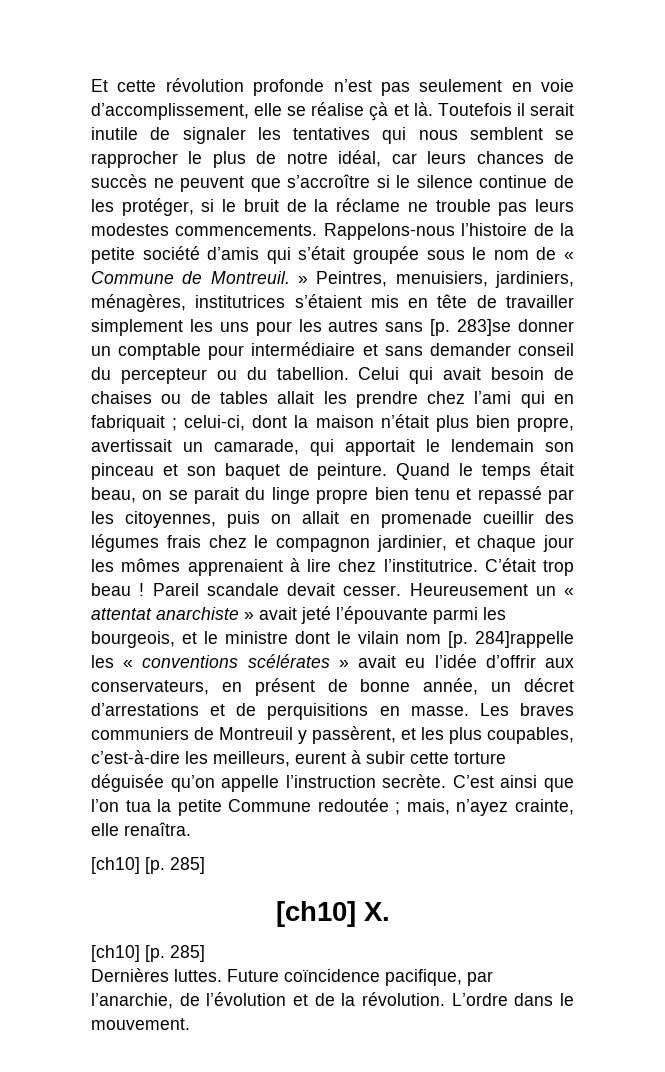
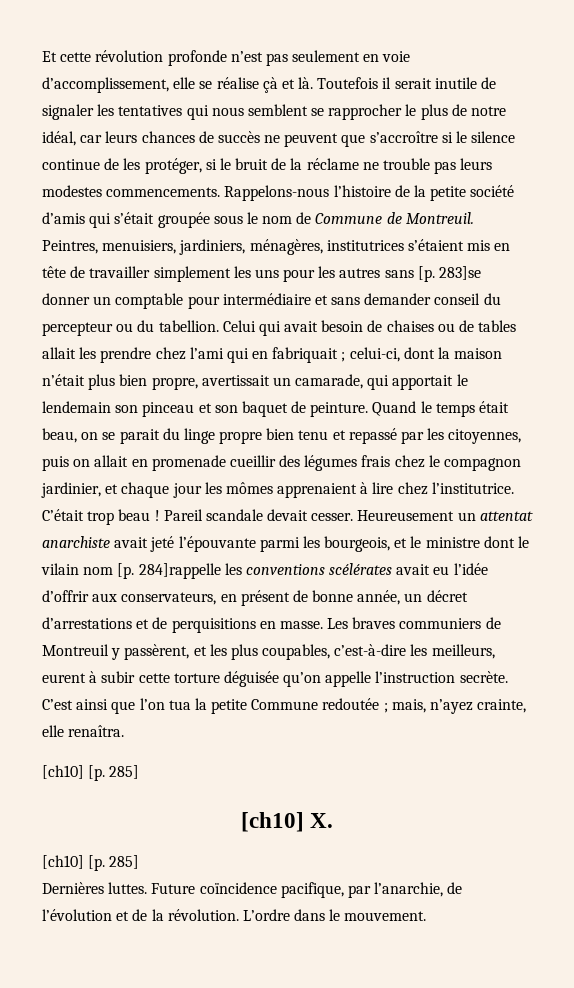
- Rappelons-nous l’histoire de la petite société d’amis qui s’était groupée sous le nom de « Commune de Montreuil. » Peintres, menuisiers, jardiniers, ménagères, institutrices s’étaient mis en tête de travailler simplement les uns pour les autres sans [p. 283]se donner un comptable pour intermédiaire et sans demander conseil du percepteur ou du tabellion.
+ Rappelons-nous l’histoire de la petite société d’amis qui s’était groupée sous le nom de Commune de Montreuil. Peintres, menuisiers, jardiniers, ménagères, institutrices s’étaient mis en tête de travailler simplement les uns pour les autres sans [p. 283]se donner un comptable pour intermédiaire et sans demander conseil du percepteur ou du tabellion.
- Heureusement un « attentat anarchiste » avait jeté l’épouvante parmi les bourgeois, et le ministre dont le vilain nom [p. 284]rappelle les « conventions scélérates » avait eu l’idée d’offrir aux conservateurs, en présent de bonne année, un décret d’arrestations et de perquisitions en masse.
+ Heureusement un attentat anarchiste avait jeté l’épouvante parmi les bourgeois, et le ministre dont le vilain nom [p. 284]rappelle les conventions scélérates avait eu l’idée d’offrir aux conservateurs, en présent de bonne année, un décret d’arrestations et de perquisitions en masse.

